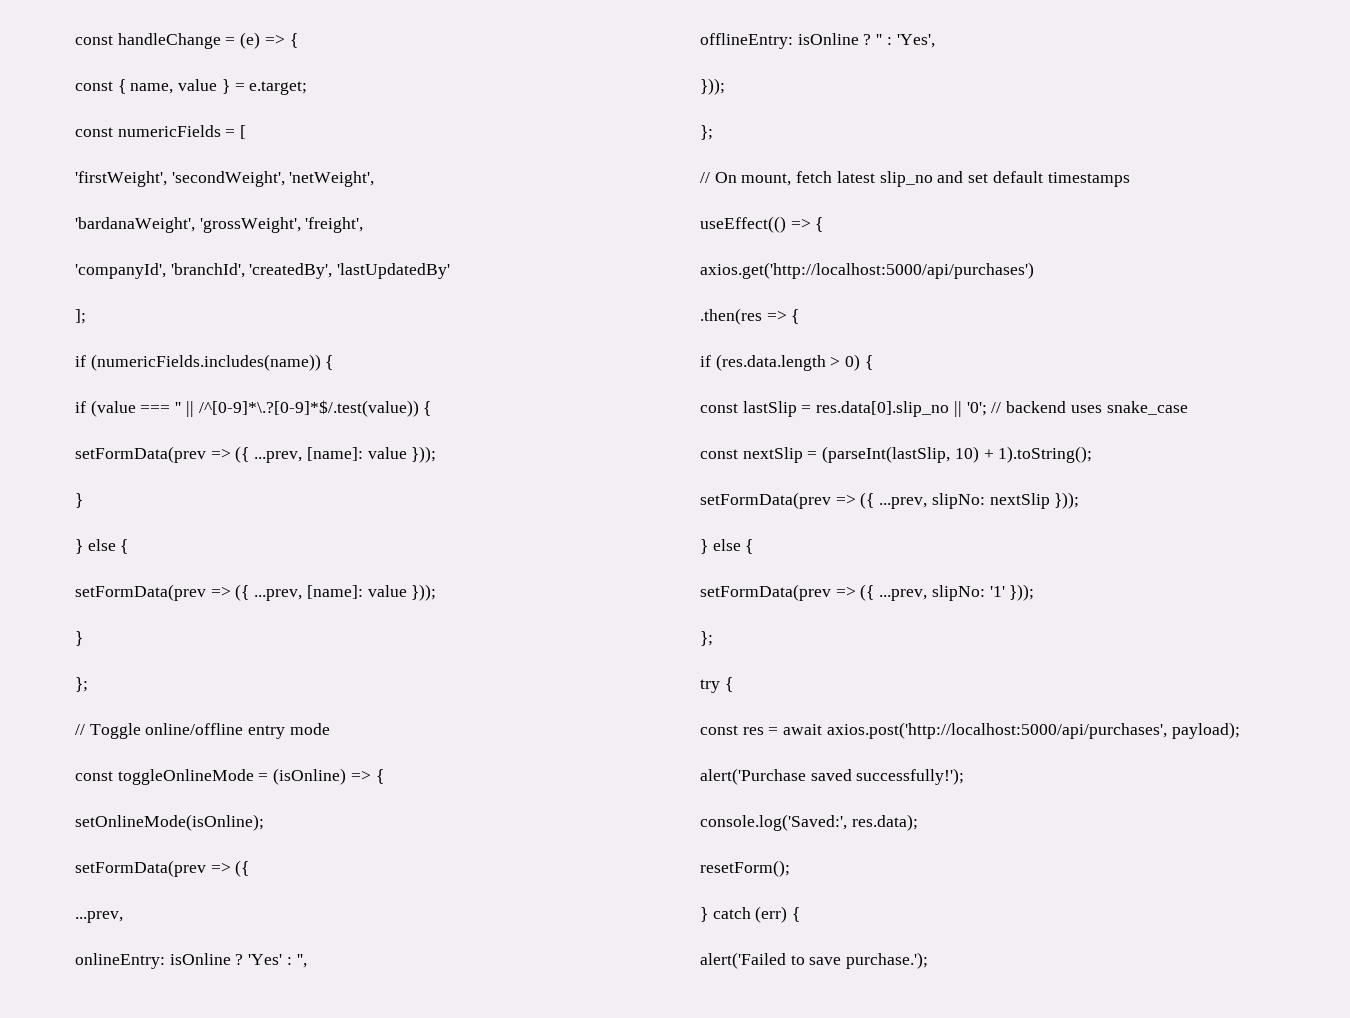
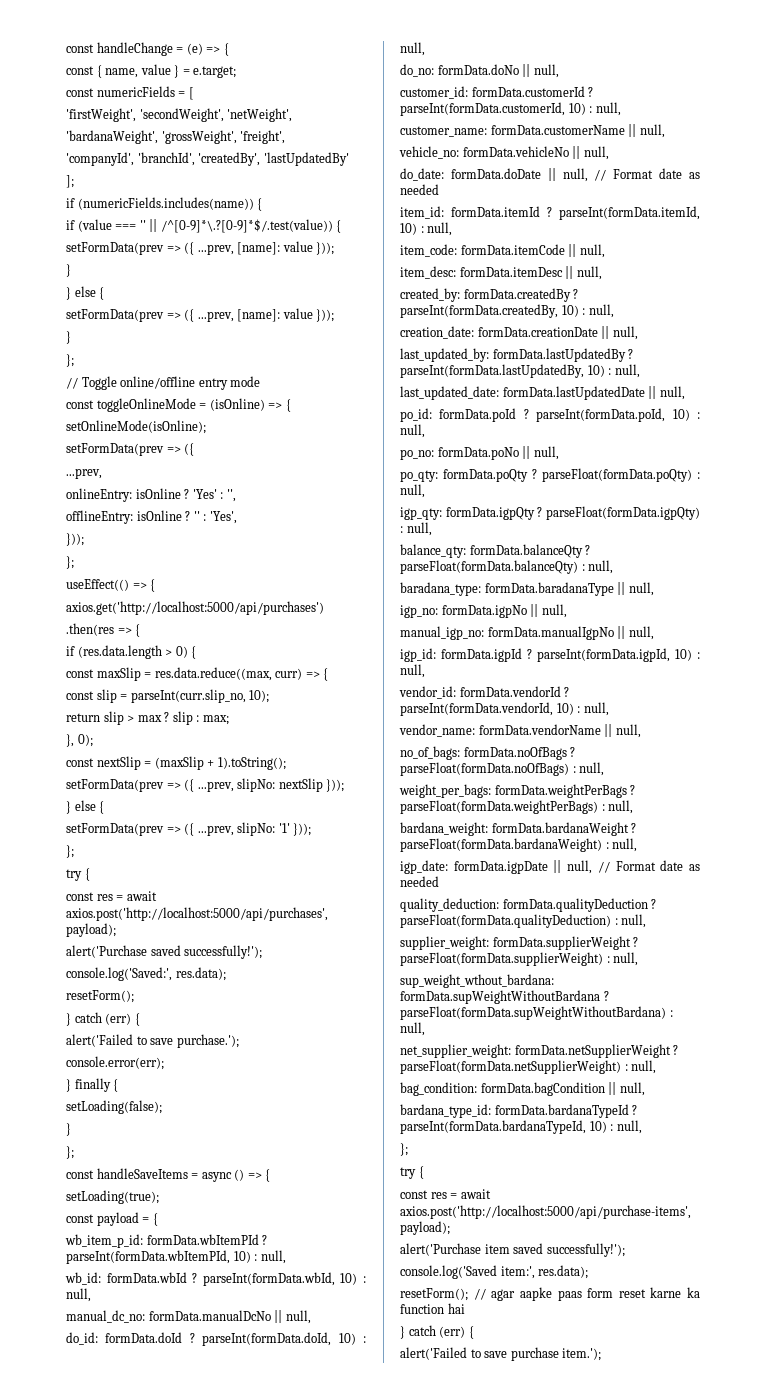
- // On mount, fetch latest slip_no and set default timestamps
- const lastSlip = res.data[0].slip_no || '0'; // backend uses snake_case
+ const maxSlip = res.data.reduce((max, curr) => {
+ const slip = parseInt(curr.slip_no, 10);
+ return slip > max ? slip : max;
+ }, 0);
- const nextSlip = (parseInt(lastSlip, 10) + 1).toString();
+ const nextSlip = (maxSlip + 1).toString();
+ console.error(err);
+ } finally {
+ setLoading(false);
+ }
+ };
+ const handleSaveItems = async () => {
+ setLoading(true);
+ const payload = {
+ wb_item_p_id: formData.wbItemPId ? parseInt(formData.wbItemPId, 10) : null,
+ wb_id: formData.wbId ? parseInt(formData.wbId, 10) : null,
+ manual_dc_no: formData.manualDcNo || null,
+ do_id: formData.doId ? parseInt(formData.doId, 10) : null,
+ do_no: formData.doNo || null,
+ customer_id: formData.customerId ? parseInt(formData.customerId, 10) : null,
+ customer_name: formData.customerName || null,
+ vehicle_no: formData.vehicleNo || null,
+ do_date: formData.doDate || null, // Format date as needed
+ item_id: formData.itemId ? parseInt(formData.itemId, 10) : null,
+ item_code: formData.itemCode || null,
+ item_desc: formData.itemDesc || null,
+ created_by: formData.createdBy ? parseInt(formData.createdBy, 10) : null,
+ creation_date: formData.creationDate || null,
+ last_updated_by: formData.lastUpdatedBy ? parseInt(formData.lastUpdatedBy, 10) : null,
+ last_updated_date: formData.lastUpdatedDate || null,
+ po_id: formData.poId ? parseInt(formData.poId, 10) : null,
+ po_no: formData.poNo || null,
+ po_qty: formData.poQty ? parseFloat(formData.poQty) : null,
+ igp_qty: formData.igpQty ? parseFloat(formData.igpQty) : null,
+ balance_qty: formData.balanceQty ? parseFloat(formData.balanceQty) : null,
+ baradana_type: formData.baradanaType || null,
+ igp_no: formData.igpNo || null,
+ manual_igp_no: formData.manualIgpNo || null,
+ igp_id: formData.igpId ? parseInt(formData.igpId, 10) : null,
+ vendor_id: formData.vendorId ? parseInt(formData.vendorId, 10) : null,
+ vendor_name: formData.vendorName || null,
+ no_of_bags: formData.noOfBags ? parseFloat(formData.noOfBags) : null,
+ weight_per_bags: formData.weightPerBags ? parseFloat(formData.weightPerBags) : null,
+ bardana_weight: formData.bardanaWeight ? parseFloat(formData.bardanaWeight) : null,
+ igp_date: formData.igpDate || null, // Format date as needed
+ quality_deduction: formData.qualityDeduction ? parseFloat(formData.qualityDeduction) : null,
+ supplier_weight: formData.supplierWeight ? parseFloat(formData.supplierWeight) : null,
+ sup_weight_wthout_bardana: formData.supWeightWithoutBardana ? parseFloat(formData.supWeightWithoutBardana) : null,
+ net_supplier_weight: formData.netSupplierWeight ? parseFloat(formData.netSupplierWeight) : null,
+ bag_condition: formData.bagCondition || null,
+ bardana_type_id: formData.bardanaTypeId ? parseInt(formData.bardanaTypeId, 10) : null,
+ };
+ try {
+ const res = await axios.post('http://localhost:5000/api/purchase-items', payload);
+ alert('Purchase item saved successfully!');
+ console.log('Saved item:', res.data);
+ resetForm(); // agar aapke paas form reset karne ka function hai
+ } catch (err) {
+ alert('Failed to save purchase item.');

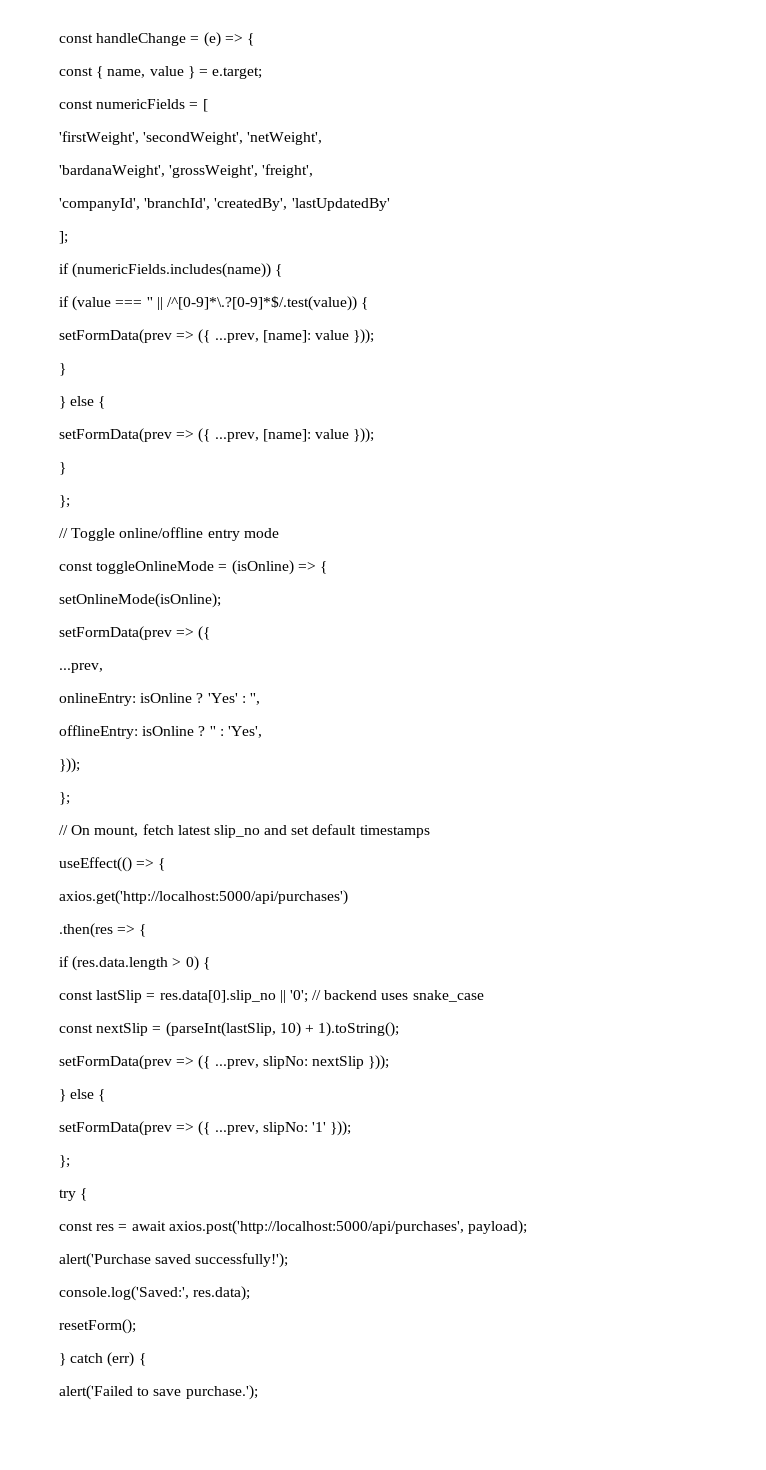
+ // On mount, fetch latest slip_no and set default timestamps
- const maxSlip = res.data.reduce((max, curr) => {
- const slip = parseInt(curr.slip_no, 10);
- return slip > max ? slip : max;
- }, 0);
+ const lastSlip = res.data[0].slip_no || '0'; // backend uses snake_case
- const nextSlip = (maxSlip + 1).toString();
+ const nextSlip = (parseInt(lastSlip, 10) + 1).toString();
- console.error(err);
- } finally {
- setLoading(false);
- }
- };
- const handleSaveItems = async () => {
- setLoading(true);
- const payload = {
- wb_item_p_id: formData.wbItemPId ? parseInt(formData.wbItemPId, 10) : null,
- wb_id: formData.wbId ? parseInt(formData.wbId, 10) : null,
- manual_dc_no: formData.manualDcNo || null,
- do_id: formData.doId ? parseInt(formData.doId, 10) : null,
- do_no: formData.doNo || null,
- customer_id: formData.customerId ? parseInt(formData.customerId, 10) : null,
- customer_name: formData.customerName || null,
- vehicle_no: formData.vehicleNo || null,
- do_date: formData.doDate || null, // Format date as needed
- item_id: formData.itemId ? parseInt(formData.itemId, 10) : null,
- item_code: formData.itemCode || null,
- item_desc: formData.itemDesc || null,
- created_by: formData.createdBy ? parseInt(formData.createdBy, 10) : null,
- creation_date: formData.creationDate || null,
- last_updated_by: formData.lastUpdatedBy ? parseInt(formData.lastUpdatedBy, 10) : null,
- last_updated_date: formData.lastUpdatedDate || null,
- po_id: formData.poId ? parseInt(formData.poId, 10) : null,
- po_no: formData.poNo || null,
- po_qty: formData.poQty ? parseFloat(formData.poQty) : null,
- igp_qty: formData.igpQty ? parseFloat(formData.igpQty) : null,
- balance_qty: formData.balanceQty ? parseFloat(formData.balanceQty) : null,
- baradana_type: formData.baradanaType || null,
- igp_no: formData.igpNo || null,
- manual_igp_no: formData.manualIgpNo || null,
- igp_id: formData.igpId ? parseInt(formData.igpId, 10) : null,
- vendor_id: formData.vendorId ? parseInt(formData.vendorId, 10) : null,
- vendor_name: formData.vendorName || null,
- no_of_bags: formData.noOfBags ? parseFloat(formData.noOfBags) : null,
- weight_per_bags: formData.weightPerBags ? parseFloat(formData.weightPerBags) : null,
- bardana_weight: formData.bardanaWeight ? parseFloat(formData.bardanaWeight) : null,
- igp_date: formData.igpDate || null, // Format date as needed
- quality_deduction: formData.qualityDeduction ? parseFloat(formData.qualityDeduction) : null,
- supplier_weight: formData.supplierWeight ? parseFloat(formData.supplierWeight) : null,
- sup_weight_wthout_bardana: formData.supWeightWithoutBardana ? parseFloat(formData.supWeightWithoutBardana) : null,
- net_supplier_weight: formData.netSupplierWeight ? parseFloat(formData.netSupplierWeight) : null,
- bag_condition: formData.bagCondition || null,
- bardana_type_id: formData.bardanaTypeId ? parseInt(formData.bardanaTypeId, 10) : null,
- };
- try {
- const res = await axios.post('http://localhost:5000/api/purchase-items', payload);
- alert('Purchase item saved successfully!');
- console.log('Saved item:', res.data);
- resetForm(); // agar aapke paas form reset karne ka function hai
- } catch (err) {
- alert('Failed to save purchase item.');

